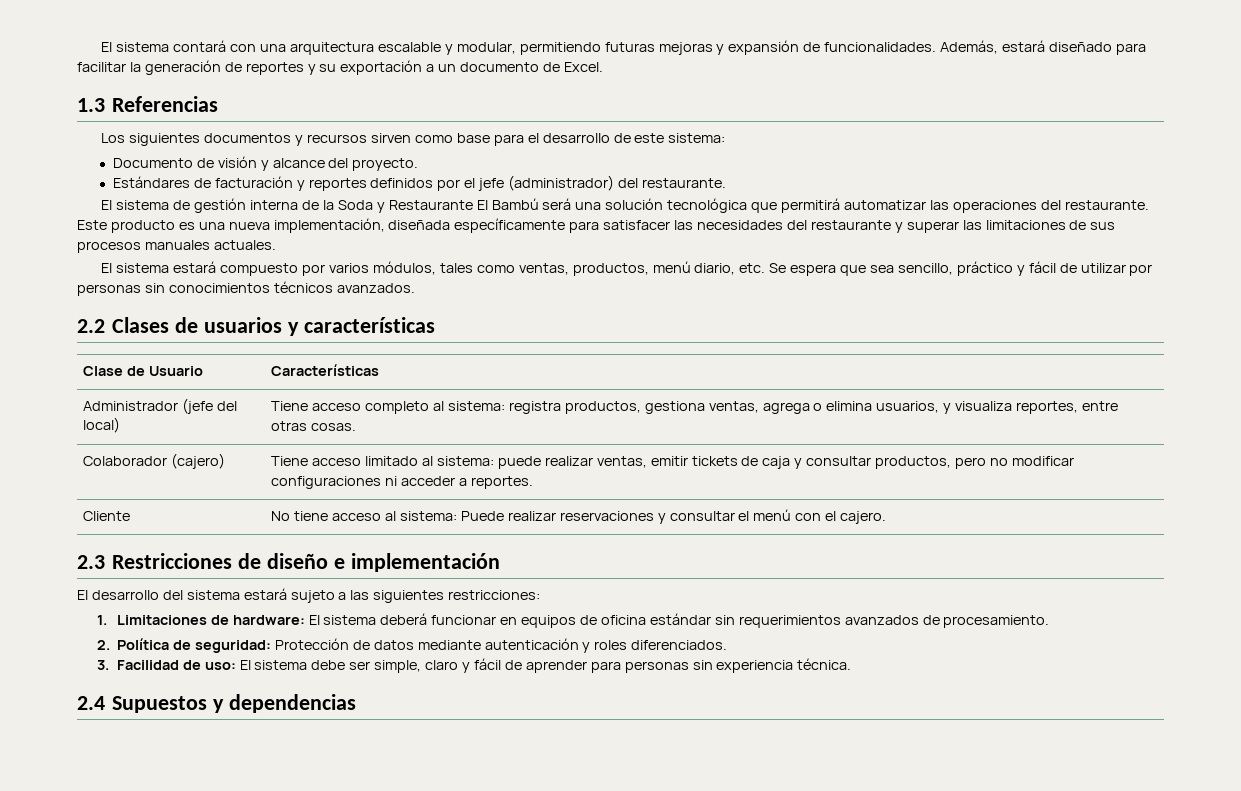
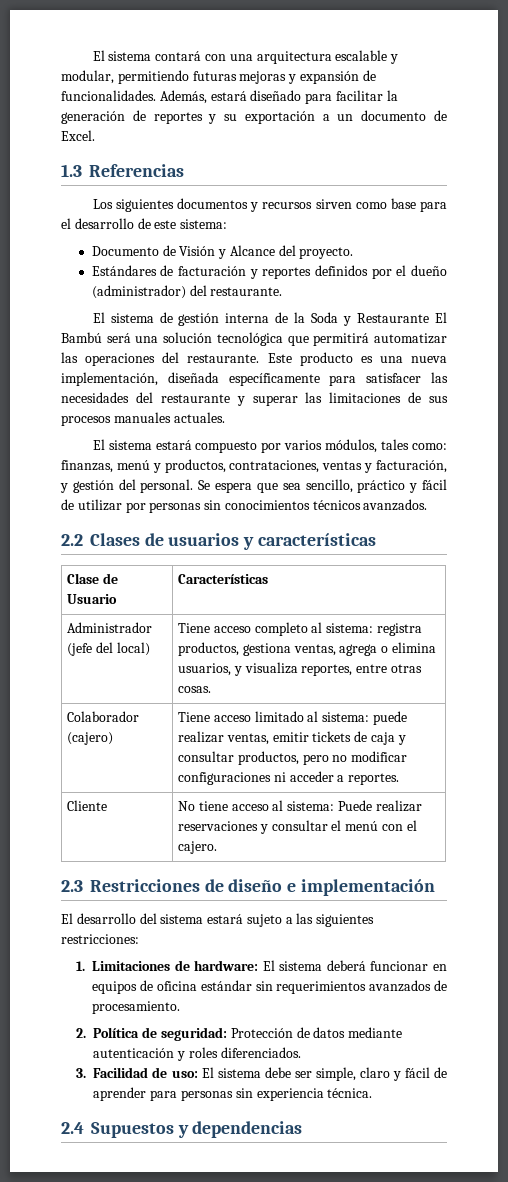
- Documento de visión y alcance del proyecto.
+ Documento de Visión y Alcance del proyecto.
- Estándares de facturación y reportes definidos por el jefe (administrador) del restaurante.
+ Estándares de facturación y reportes definidos por el dueño (administrador) del restaurante.
- El sistema estará compuesto por varios módulos, tales como ventas, productos, menú diario, etc. Se espera que sea sencillo, práctico y fácil de utilizar por personas sin conocimientos técnicos avanzados.
+ El sistema estará compuesto por varios módulos, tales como: finanzas, menú y productos, contrataciones, ventas y facturación, y gestión del personal. Se espera que sea sencillo, práctico y fácil de utilizar por personas sin conocimientos técnicos avanzados.

